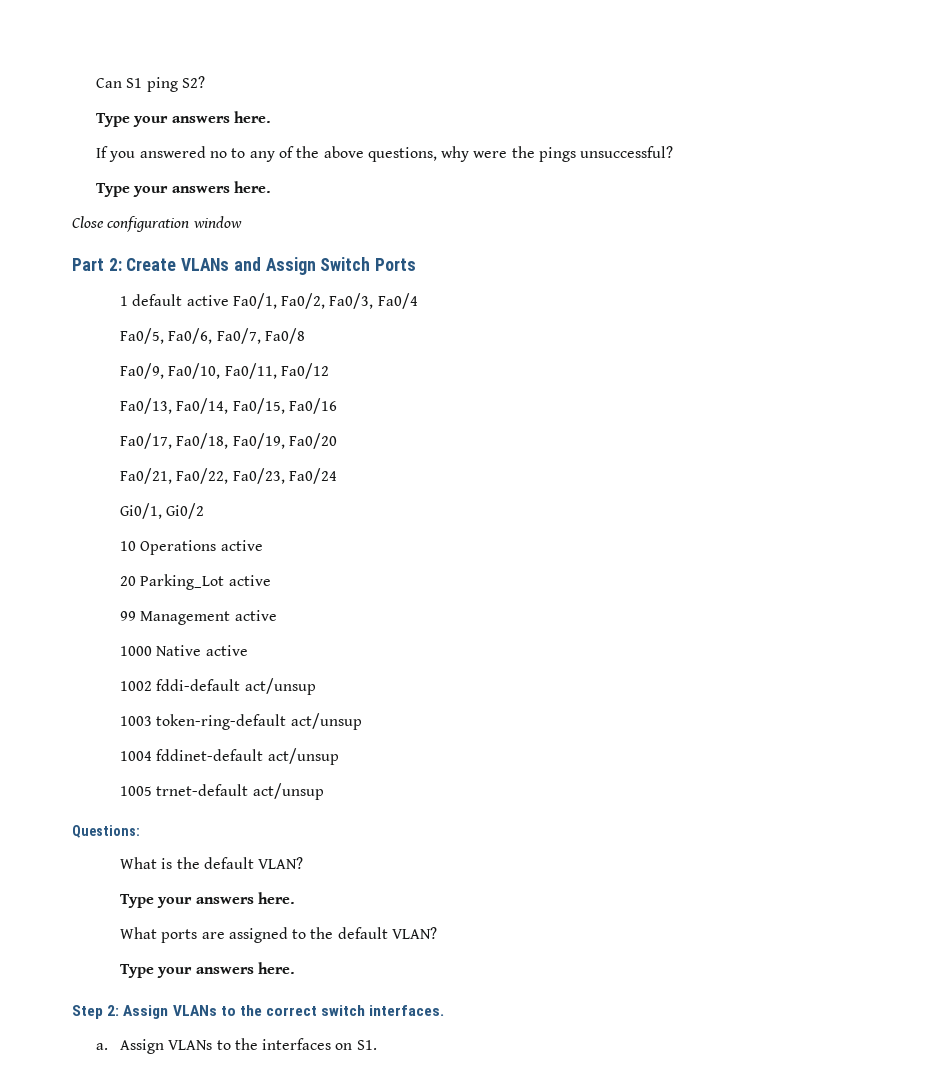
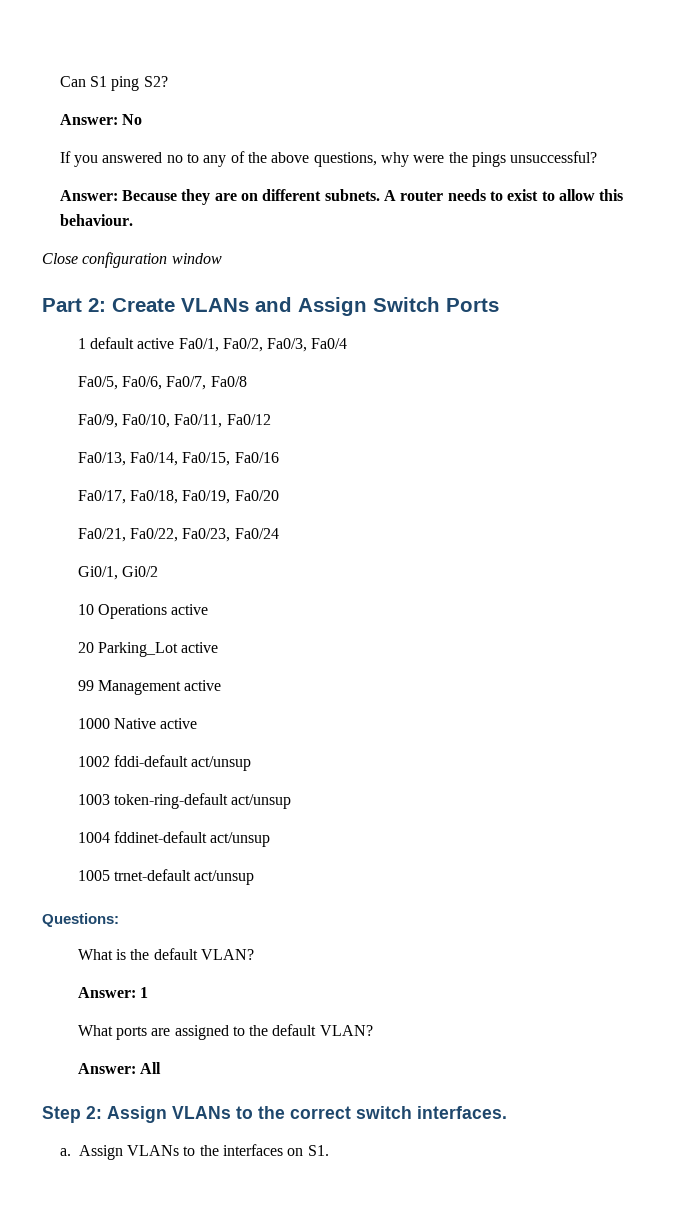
  Can S1 ping S2?
- Type your answers here.
+ Answer: No
  If you answered no to any of the above questions, why were the pings unsuccessful?
- Type your answers here.
+ Answer: Because they are on different subnets. A router needs to exist to allow this behaviour.
  What is the default VLAN?
- Type your answers here.
+ Answer: 1
  What ports are assigned to the default VLAN?
- Type your answers here.
+ Answer: All

